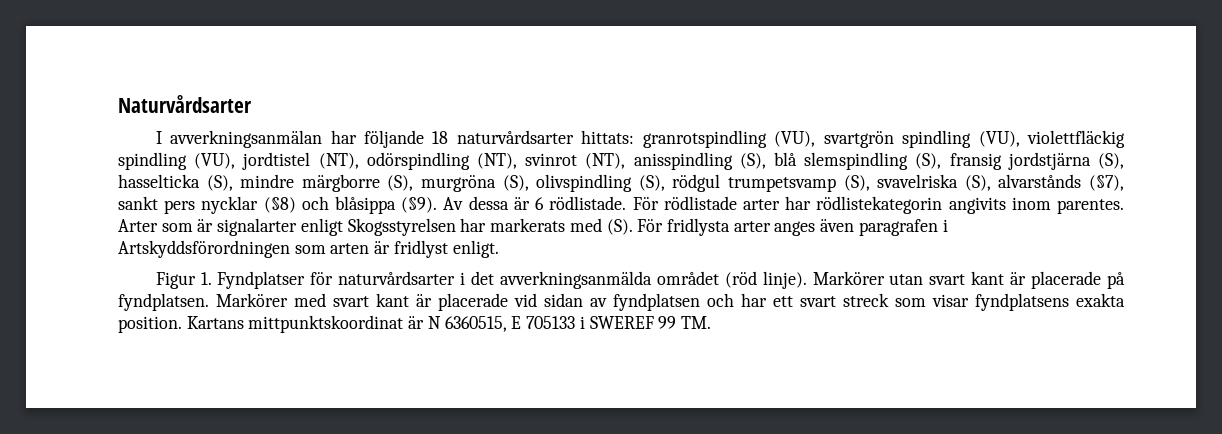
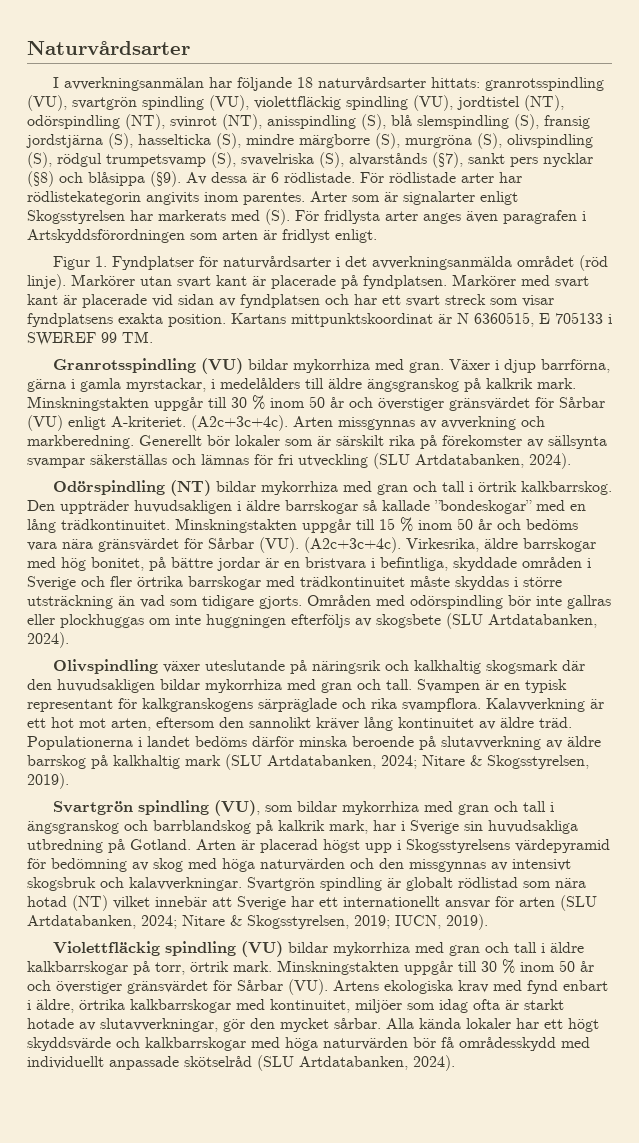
- I avverkningsanmälan har följande 18 naturvårdsarter hittats: granrotspindling (VU), svartgrön spindling (VU), violettfläckig spindling (VU), jordtistel (NT), odörspindling (NT), svinrot (NT), anisspindling (S), blå slemspindling (S), fransig jordstjärna (S), hasselticka (S), mindre märgborre (S), murgröna (S), olivspindling (S), rödgul trumpetsvamp (S), svavelriska (S), alvarstånds (§7), sankt pers nycklar (§8) och blåsippa (§9).
+ I avverkningsanmälan har följande 18 naturvårdsarter hittats: granrotsspindling (VU), svartgrön spindling (VU), violettfläckig spindling (VU), jordtistel (NT), odörspindling (NT), svinrot (NT), anisspindling (S), blå slemspindling (S), fransig jordstjärna (S), hasselticka (S), mindre märgborre (S), murgröna (S), olivspindling (S), rödgul trumpetsvamp (S), svavelriska (S), alvarstånds (§7), sankt pers nycklar (§8) och blåsippa (§9).
+ Granrotsspindling (VU) bildar mykorrhiza med gran. Växer i djup barrförna, gärna i gamla myrstackar, i medelålders till äldre ängsgranskog på kalkrik mark. Minskningstakten uppgår till 30 % inom 50 år och överstiger gränsvärdet för Sårbar (VU) enligt A-kriteriet. (A2c+3c+4c). Arten missgynnas av avverkning och markberedning. Generellt bör lokaler som är särskilt rika på förekomster av sällsynta svampar säkerställas och lämnas för fri utveckling (SLU Artdatabanken, 2024).
+ Odörspindling (NT) bildar mykorrhiza med gran och tall i örtrik kalkbarrskog. Den uppträder huvudsakligen i äldre barrskogar så kallade ”bondeskogar” med en lång trädkontinuitet. Minskningstakten uppgår till 15 % inom 50 år och bedöms vara nära gränsvärdet för Sårbar (VU). (A2c+3c+4c). Virkesrika, äldre barrskogar med hög bonitet, på bättre jordar är en bristvara i befintliga, skyddade områden i Sverige och fler örtrika barrskogar med trädkontinuitet måste skyddas i större utsträckning än vad som tidigare gjorts. Områden med odörspindling bör inte gallras eller plockhuggas om inte huggningen efterföljs av skogsbete (SLU Artdatabanken, 2024).
+ Olivspindling växer uteslutande på näringsrik och kalkhaltig skogsmark där den huvudsakligen bildar mykorrhiza med gran och tall. Svampen är en typisk representant för kalkgranskogens särpräglade och rika svampflora. Kalavverkning är ett hot mot arten, eftersom den sannolikt kräver lång kontinuitet av äldre träd. Populationerna i landet bedöms därför minska beroende på slutavverkning av äldre barrskog på kalkhaltig mark (SLU Artdatabanken, 2024; Nitare & Skogsstyrelsen, 2019).
+ Svartgrön spindling (VU), som bildar mykorrhiza med gran och tall i ängsgranskog och barrblandskog på kalkrik mark, har i Sverige sin huvudsakliga utbredning på Gotland. Arten är placerad högst upp i Skogsstyrelsens värdepyramid för bedömning av skog med höga naturvärden och den missgynnas av intensivt skogsbruk och kalavverkningar. Svartgrön spindling är globalt rödlistad som nära hotad (NT) vilket innebär att Sverige har ett internationellt ansvar för arten (SLU Artdatabanken, 2024; Nitare & Skogsstyrelsen, 2019; IUCN, 2019).
+ Violettfläckig spindling (VU) bildar mykorrhiza med gran och tall i äldre kalkbarrskogar på torr, örtrik mark. Minskningstakten uppgår till 30 % inom 50 år och överstiger gränsvärdet för Sårbar (VU). Artens ekologiska krav med fynd enbart i äldre, örtrika kalkbarrskogar med kontinuitet, miljöer som idag ofta är starkt hotade av slutavverkningar, gör den mycket sårbar. Alla kända lokaler har ett högt skyddsvärde och kalkbarrskogar med höga naturvärden bör få områdesskydd med individuellt anpassade skötselråd (SLU Artdatabanken, 2024).

